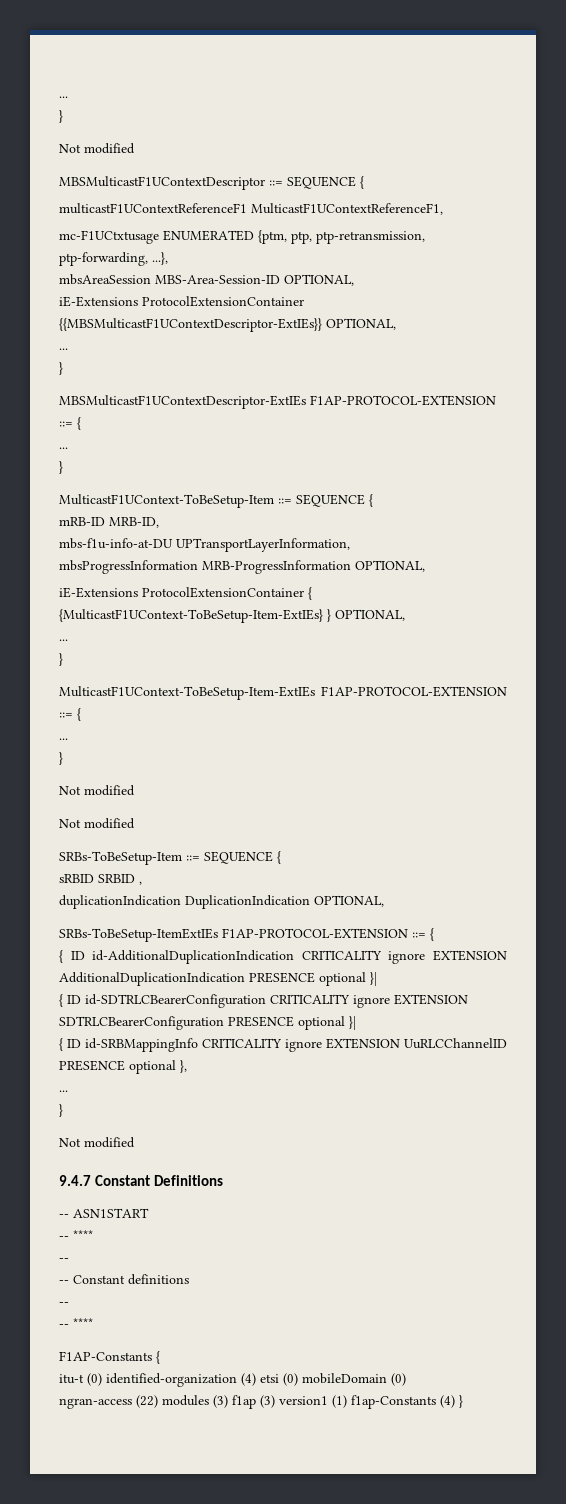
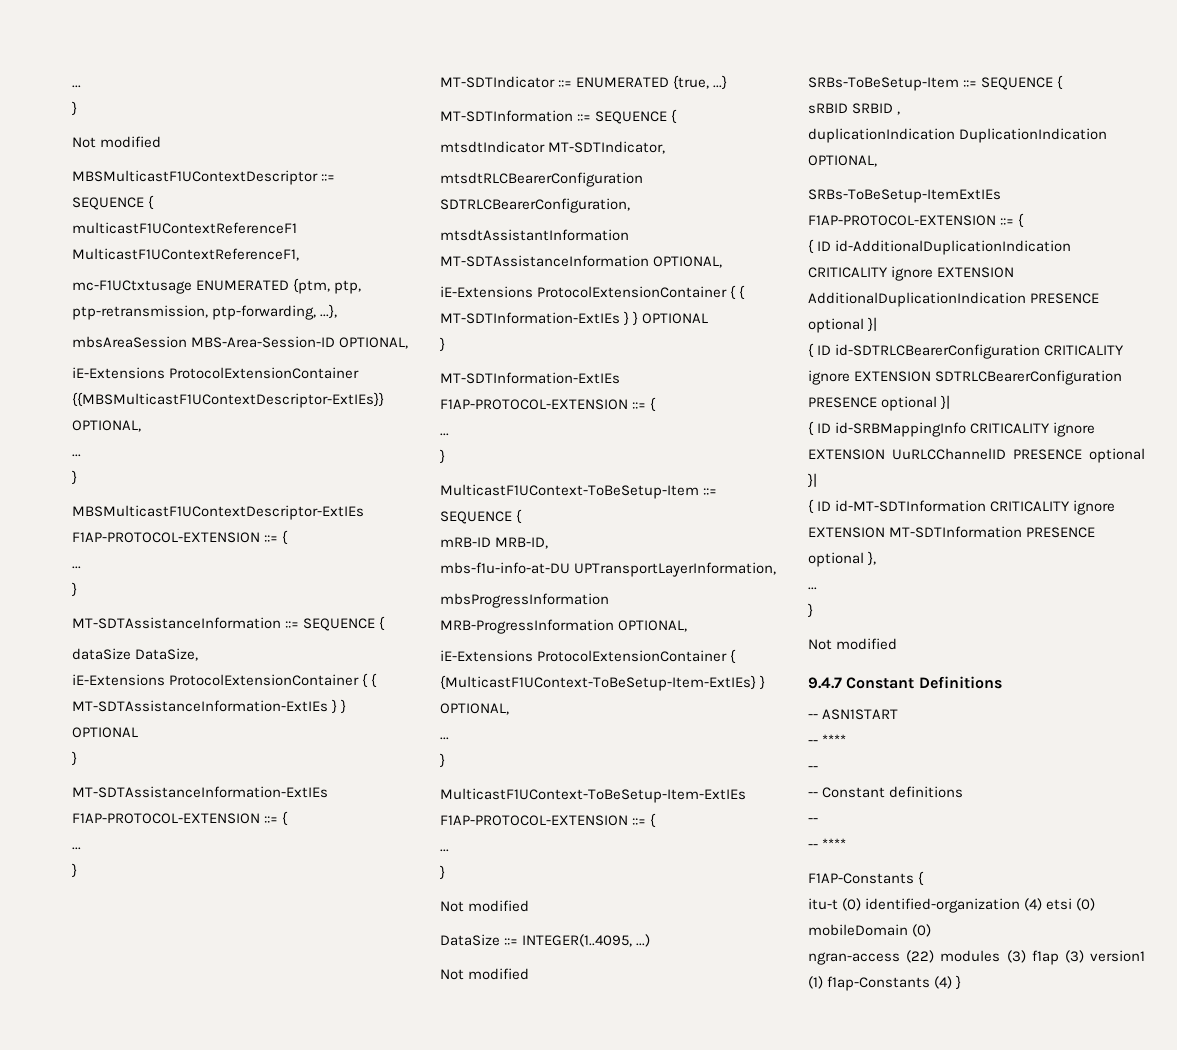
+ MT-SDTAssistanceInformation ::= SEQUENCE {
+ dataSize DataSize,
+ iE-Extensions ProtocolExtensionContainer { { MT-SDTAssistanceInformation-ExtIEs } } OPTIONAL
+ }
+ MT-SDTAssistanceInformation-ExtIEs F1AP-PROTOCOL-EXTENSION ::= {
+ ...
+ }
+ MT-SDTIndicator ::= ENUMERATED {true, ...}
+ MT-SDTInformation ::= SEQUENCE {
+ mtsdtIndicator MT-SDTIndicator,
+ mtsdtRLCBearerConfiguration SDTRLCBearerConfiguration,
+ mtsdtAssistantInformation MT-SDTAssistanceInformation OPTIONAL,
+ iE-Extensions ProtocolExtensionContainer { { MT-SDTInformation-ExtIEs } } OPTIONAL
+ }
+ MT-SDTInformation-ExtIEs F1AP-PROTOCOL-EXTENSION ::= {
+ ...
+ }
+ DataSize ::= INTEGER(1..4095, ...)
- { ID id-SRBMappingInfo CRITICALITY ignore EXTENSION UuRLCChannelID PRESENCE optional },
+ { ID id-SRBMappingInfo CRITICALITY ignore EXTENSION UuRLCChannelID PRESENCE optional }|
+ { ID id-MT-SDTInformation CRITICALITY ignore EXTENSION MT-SDTInformation PRESENCE optional },

